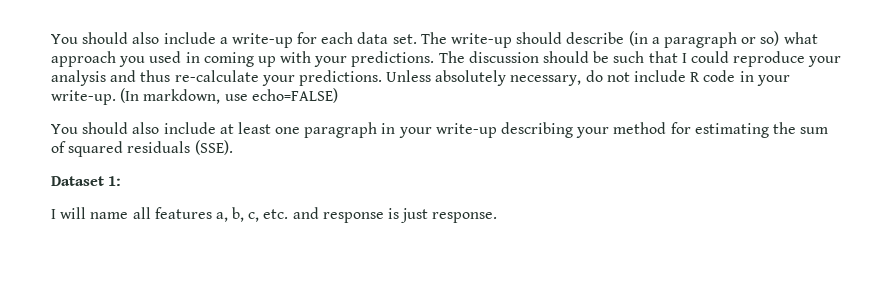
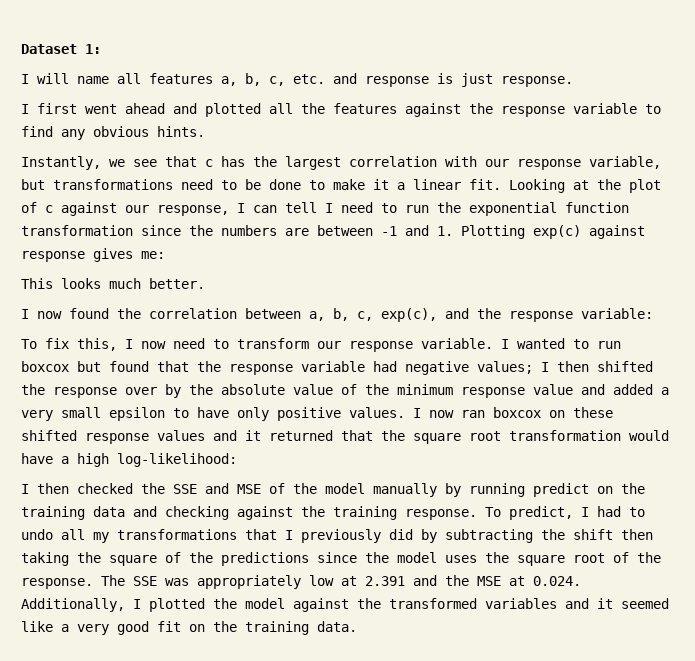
- You should also include a write-up for each data set. The write-up should describe (in a paragraph or so) what approach you used in coming up with your predictions. The discussion should be such that I could reproduce your analysis and thus re-calculate your predictions. Unless absolutely necessary, do not include R code in your write-up. (In markdown, use echo=FALSE)
- You should also include at least one paragraph in your write-up describing your method for estimating the sum of squared residuals (SSE).
+ I first went ahead and plotted all the features against the response variable to find any obvious hints.
+ Instantly, we see that c has the largest correlation with our response variable, but transformations need to be done to make it a linear fit. Looking at the plot of c against our response, I can tell I need to run the exponential function transformation since the numbers are between -1 and 1. Plotting exp(c) against response gives me:
+ This looks much better.
+ I now found the correlation between a, b, c, exp(c), and the response variable:
+ To fix this, I now need to transform our response variable. I wanted to run boxcox but found that the response variable had negative values; I then shifted the response over by the absolute value of the minimum response value and added a very small epsilon to have only positive values. I now ran boxcox on these shifted response values and it returned that the square root transformation would have a high log-likelihood:
+ I then checked the SSE and MSE of the model manually by running predict on the training data and checking against the training response. To predict, I had to undo all my transformations that I previously did by subtracting the shift then taking the square of the predictions since the model uses the square root of the response. The SSE was appropriately low at 2.391 and the MSE at 0.024. Additionally, I plotted the model against the transformed variables and it seemed like a very good fit on the training data.

